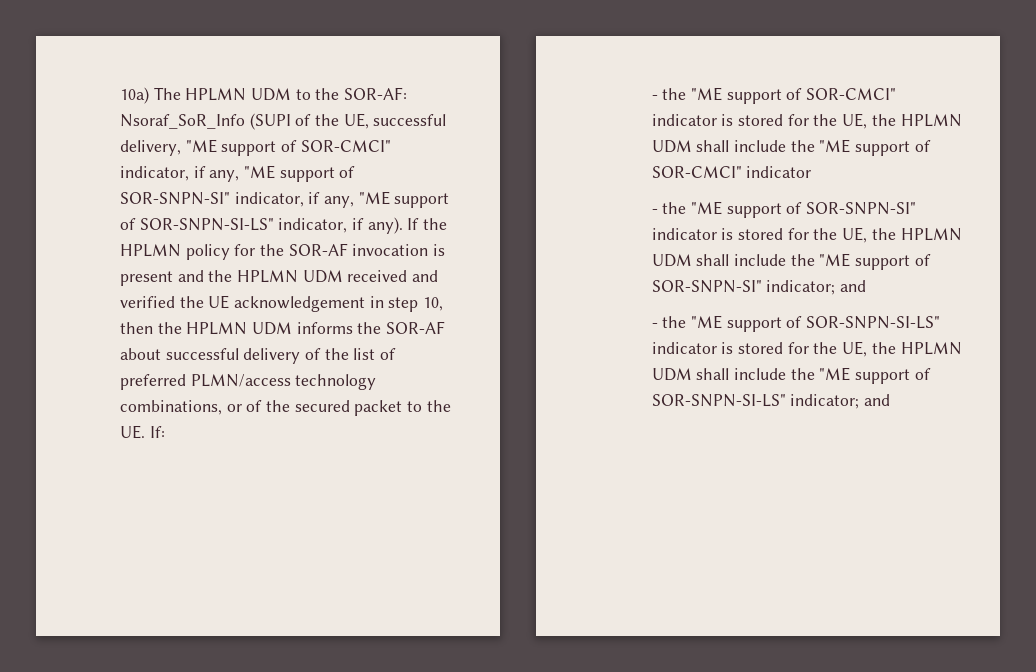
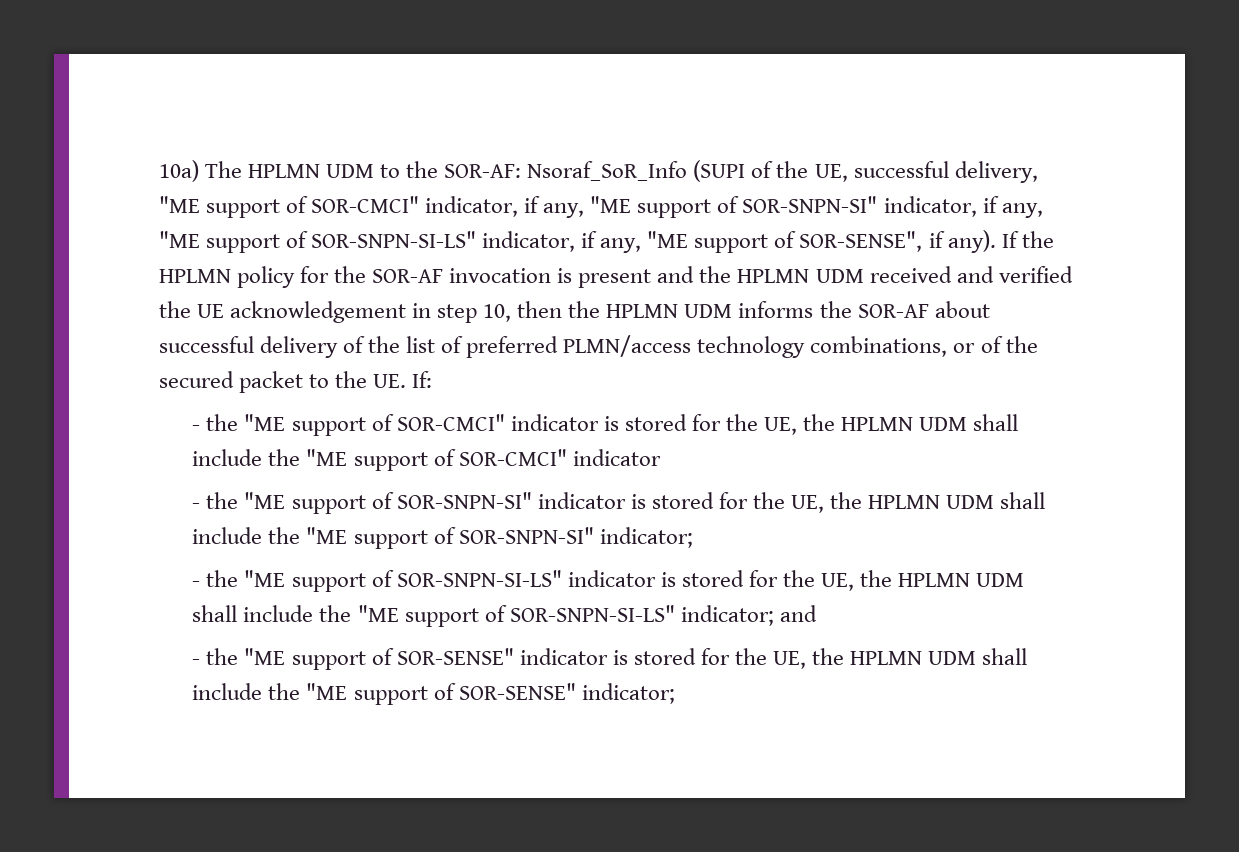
- 10a) The HPLMN UDM to the SOR-AF: Nsoraf_SoR_Info (SUPI of the UE, successful delivery, "ME support of SOR-CMCI" indicator, if any, "ME support of SOR-SNPN-SI" indicator, if any, "ME support of SOR-SNPN-SI-LS" indicator, if any).
+ 10a) The HPLMN UDM to the SOR-AF: Nsoraf_SoR_Info (SUPI of the UE, successful delivery, "ME support of SOR-CMCI" indicator, if any, "ME support of SOR-SNPN-SI" indicator, if any, "ME support of SOR-SNPN-SI-LS" indicator, if any, "ME support of SOR-SENSE", if any).
- - the "ME support of SOR-SNPN-SI" indicator is stored for the UE, the HPLMN UDM shall include the "ME support of SOR-SNPN-SI" indicator; and
+ - the "ME support of SOR-SNPN-SI" indicator is stored for the UE, the HPLMN UDM shall include the "ME support of SOR-SNPN-SI" indicator;
+ - the "ME support of SOR-SENSE" indicator is stored for the UE, the HPLMN UDM shall include the "ME support of SOR-SENSE" indicator;

